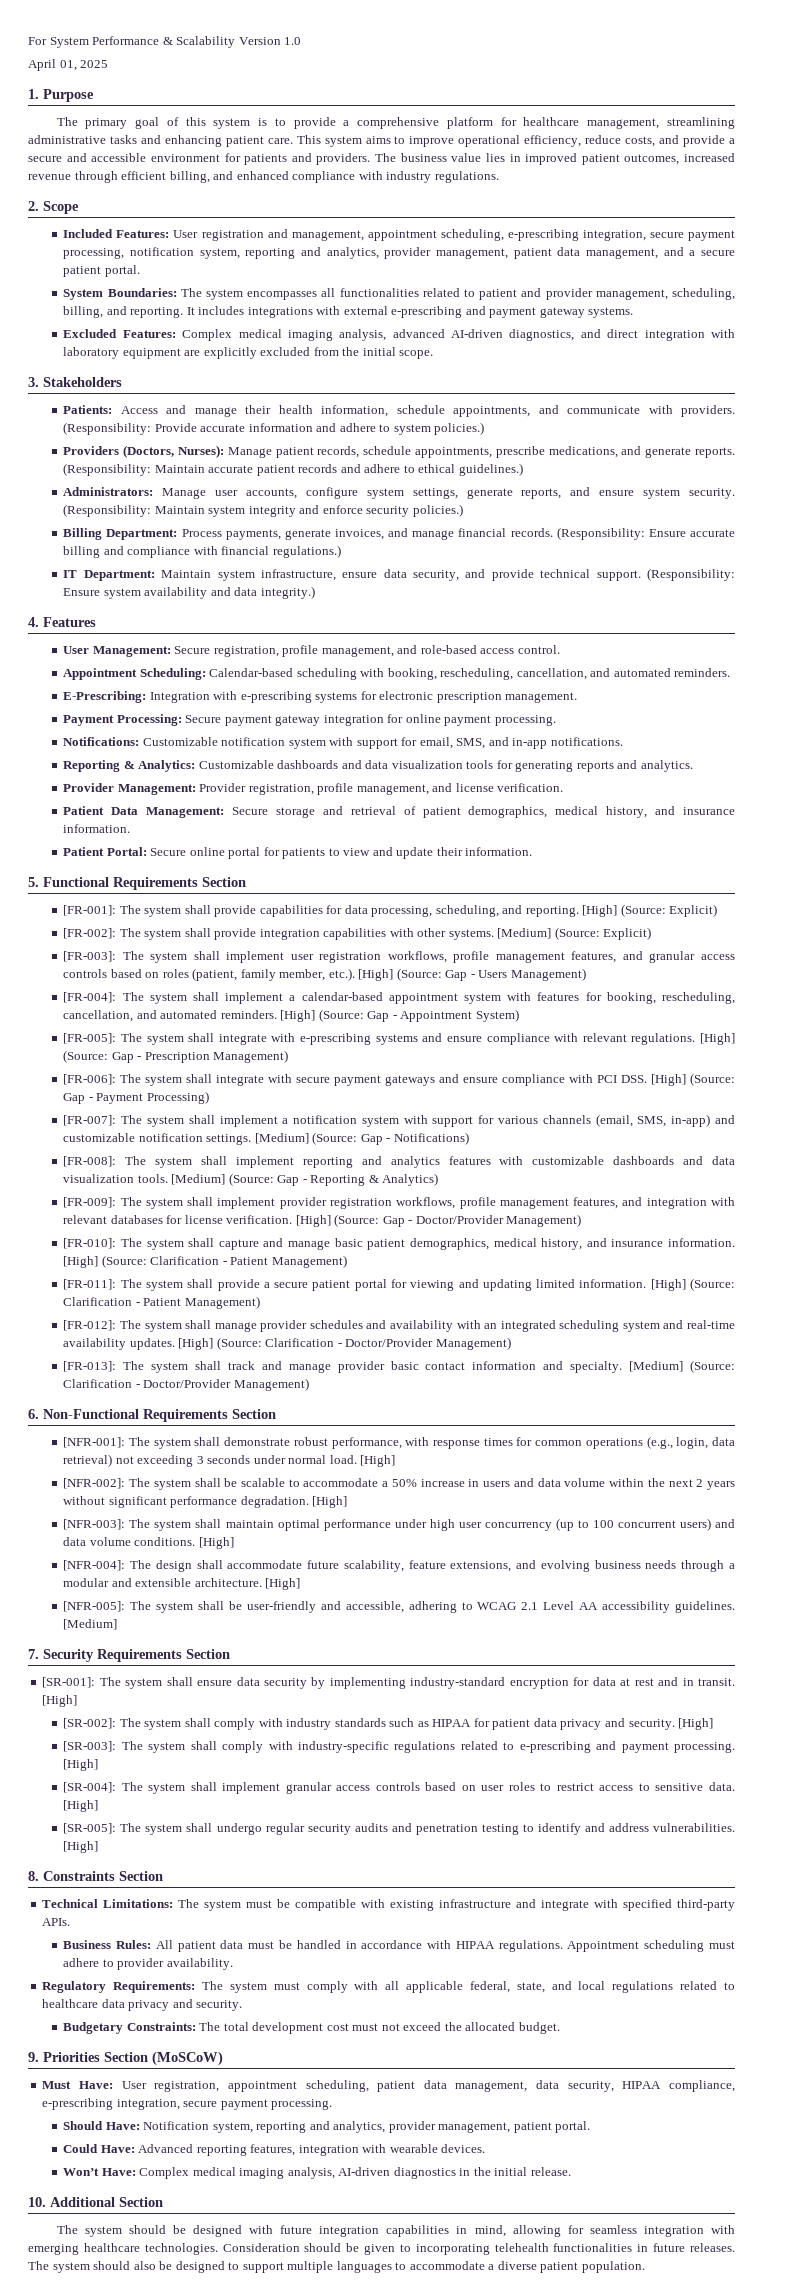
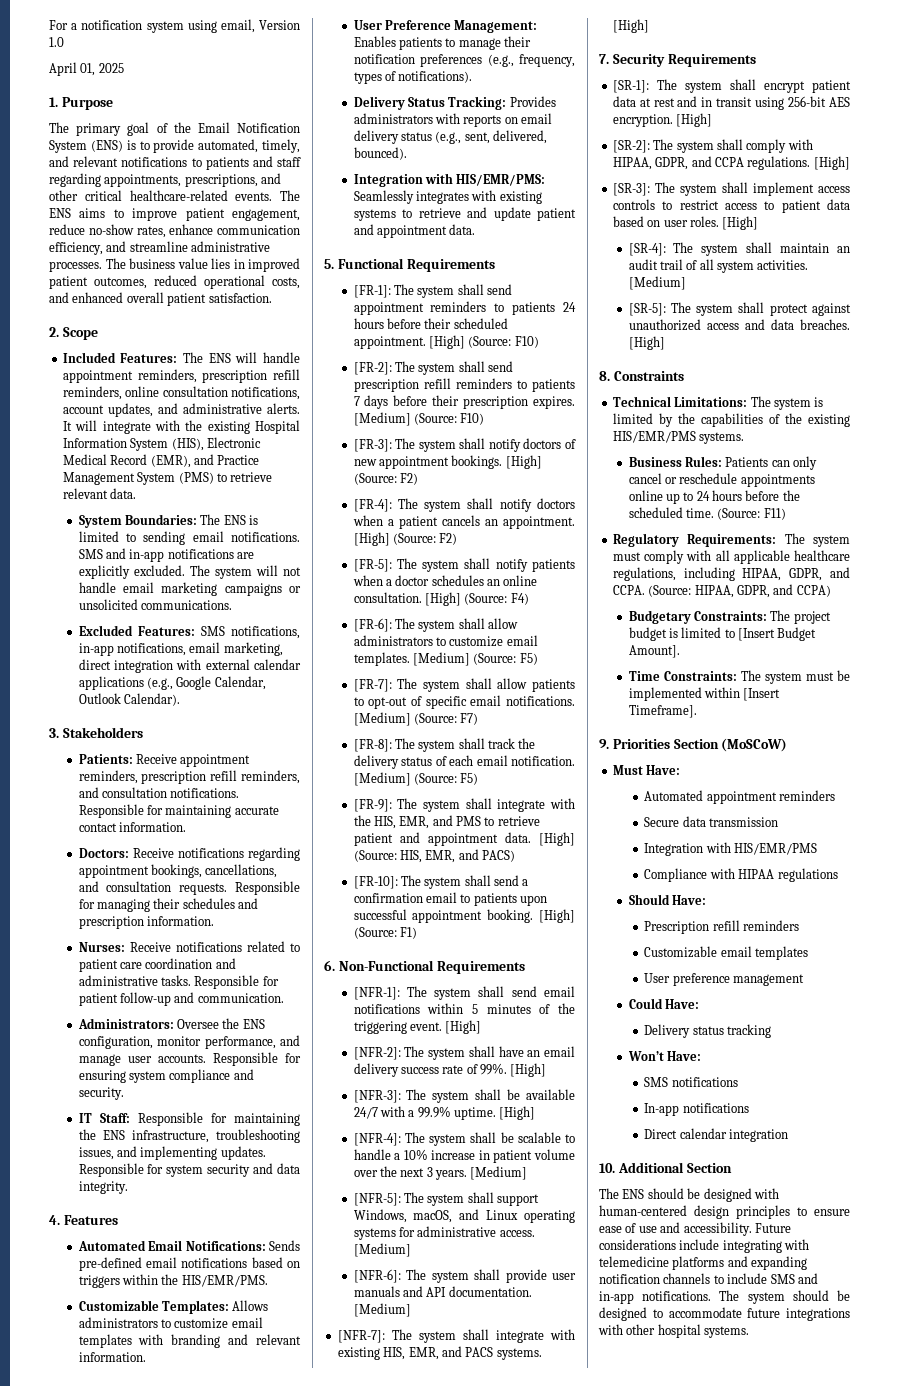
- For System Performance & Scalability Version 1.0
+ For a notification system using email, Version 1.0
- The primary goal of this system is to provide a comprehensive platform for healthcare management, streamlining administrative tasks and enhancing patient care. This system aims to improve operational efficiency, reduce costs, and provide a secure and accessible environment for patients and providers.
+ The primary goal of the Email Notification System (ENS) is to provide automated, timely, and relevant notifications to patients and staff regarding appointments, prescriptions, and other critical healthcare-related events. The ENS aims to improve patient engagement, reduce no-show rates, enhance communication efficiency, and streamline administrative processes.
- The business value lies in improved patient outcomes, increased revenue through efficient billing, and enhanced compliance with industry regulations.
+ The business value lies in improved patient outcomes, reduced operational costs, and enhanced overall patient satisfaction.
  2. Scope
- Included Features: User registration and management, appointment scheduling, e-prescribing integration, secure payment processing, notification system, reporting and analytics, provider management, patient data management, and a secure patient portal.
- System Boundaries: The system encompasses all functionalities related to patient and provider management, scheduling, billing, and reporting. It includes integrations with external e-prescribing and payment gateway systems.
- Excluded Features: Complex medical imaging analysis, advanced AI-driven diagnostics, and direct integration with laboratory equipment are explicitly excluded from the initial scope.
+ Included Features: The ENS will handle appointment reminders, prescription refill reminders, online consultation notifications, account updates, and administrative alerts. It will integrate with the existing Hospital Information System (HIS), Electronic Medical Record (EMR), and Practice Management System (PMS) to retrieve relevant data.
+ System Boundaries: The ENS is limited to sending email notifications. SMS and in-app notifications are explicitly excluded. The system will not handle email marketing campaigns or unsolicited communications.
+ Excluded Features: SMS notifications, in-app notifications, email marketing, direct integration with external calendar applications (e.g., Google Calendar, Outlook Calendar).
  3. Stakeholders
- Patients: Access and manage their health information, schedule appointments, and communicate with providers. (Responsibility: Provide accurate information and adhere to system policies.)
- Providers (Doctors, Nurses): Manage patient records, schedule appointments, prescribe medications, and generate reports. (Responsibility: Maintain accurate patient records and adhere to ethical guidelines.)
- Administrators: Manage user accounts, configure system settings, generate reports, and ensure system security. (Responsibility: Maintain system integrity and enforce security policies.)
- Billing Department: Process payments, generate invoices, and manage financial records. (Responsibility: Ensure accurate billing and compliance with financial regulations.)
- IT Department: Maintain system infrastructure, ensure data security, and provide technical support. (Responsibility: Ensure system availability and data integrity.)
+ Patients: Receive appointment reminders, prescription refill reminders, and consultation notifications. Responsible for maintaining accurate contact information.
+ Doctors: Receive notifications regarding appointment bookings, cancellations, and consultation requests. Responsible for managing their schedules and prescription information.
+ Nurses: Receive notifications related to patient care coordination and administrative tasks. Responsible for patient follow-up and communication.
+ Administrators: Oversee the ENS configuration, monitor performance, and manage user accounts. Responsible for ensuring system compliance and security.
+ IT Staff: Responsible for maintaining the ENS infrastructure, troubleshooting issues, and implementing updates. Responsible for system security and data integrity.
- User Management: Secure registration, profile management, and role-based access control.
- Appointment Scheduling: Calendar-based scheduling with booking, rescheduling, cancellation, and automated reminders.
- E-Prescribing: Integration with e-prescribing systems for electronic prescription management.
- Payment Processing: Secure payment gateway integration for online payment processing.
- Notifications: Customizable notification system with support for email, SMS, and in-app notifications.
- Reporting & Analytics: Customizable dashboards and data visualization tools for generating reports and analytics.
- Provider Management: Provider registration, profile management, and license verification.
- Patient Data Management: Secure storage and retrieval of patient demographics, medical history, and insurance information.
- Patient Portal: Secure online portal for patients to view and update their information.
+ Automated Email Notifications: Sends pre-defined email notifications based on triggers within the HIS/EMR/PMS.
+ Customizable Templates: Allows administrators to customize email templates with branding and relevant information.
+ User Preference Management: Enables patients to manage their notification preferences (e.g., frequency, types of notifications).
+ Delivery Status Tracking: Provides administrators with reports on email delivery status (e.g., sent, delivered, bounced).
+ Integration with HIS/EMR/PMS: Seamlessly integrates with existing systems to retrieve and update patient and appointment data.
- 5. Functional Requirements Section
- [FR-001]: The system shall provide capabilities for data processing, scheduling, and reporting. [High] (Source: Explicit)
- [FR-002]: The system shall provide integration capabilities with other systems. [Medium] (Source: Explicit)
- [FR-003]: The system shall implement user registration workflows, profile management features, and granular access controls based on roles (patient, family member, etc.). [High] (Source: Gap - Users Management)
- [FR-004]: The system shall implement a calendar-based appointment system with features for booking, rescheduling, cancellation, and automated reminders. [High] (Source: Gap - Appointment System)
- [FR-005]: The system shall integrate with e-prescribing systems and ensure compliance with relevant regulations. [High] (Source: Gap - Prescription Management)
- [FR-006]: The system shall integrate with secure payment gateways and ensure compliance with PCI DSS. [High] (Source: Gap - Payment Processing)
- [FR-007]: The system shall implement a notification system with support for various channels (email, SMS, in-app) and customizable notification settings. [Medium] (Source: Gap - Notifications)
- [FR-008]: The system shall implement reporting and analytics features with customizable dashboards and data visualization tools. [Medium] (Source: Gap - Reporting & Analytics)
- [FR-009]: The system shall implement provider registration workflows, profile management features, and integration with relevant databases for license verification. [High] (Source: Gap - Doctor/Provider Management)
- [FR-010]: The system shall capture and manage basic patient demographics, medical history, and insurance information. [High] (Source: Clarification - Patient Management)
- [FR-011]: The system shall provide a secure patient portal for viewing and updating limited information. [High] (Source: Clarification - Patient Management)
- [FR-012]: The system shall manage provider schedules and availability with an integrated scheduling system and real-time availability updates. [High] (Source: Clarification - Doctor/Provider Management)
- [FR-013]: The system shall track and manage provider basic contact information and specialty. [Medium] (Source: Clarification - Doctor/Provider Management)
+ 5. Functional Requirements
+ [FR-1]: The system shall send appointment reminders to patients 24 hours before their scheduled appointment. [High] (Source: F10)
+ [FR-2]: The system shall send prescription refill reminders to patients 7 days before their prescription expires. [Medium] (Source: F10)
+ [FR-3]: The system shall notify doctors of new appointment bookings. [High] (Source: F2)
+ [FR-4]: The system shall notify doctors when a patient cancels an appointment. [High] (Source: F2)
+ [FR-5]: The system shall notify patients when a doctor schedules an online consultation. [High] (Source: F4)
+ [FR-6]: The system shall allow administrators to customize email templates. [Medium] (Source: F5)
+ [FR-7]: The system shall allow patients to opt-out of specific email notifications. [Medium] (Source: F7)
+ [FR-8]: The system shall track the delivery status of each email notification. [Medium] (Source: F5)
+ [FR-9]: The system shall integrate with the HIS, EMR, and PMS to retrieve patient and appointment data. [High] (Source: HIS, EMR, and PACS)
+ [FR-10]: The system shall send a confirmation email to patients upon successful appointment booking. [High] (Source: F1)
- 6. Non-Functional Requirements Section
- [NFR-001]: The system shall demonstrate robust performance, with response times for common operations (e.g., login, data retrieval) not exceeding 3 seconds under normal load. [High]
- [NFR-002]: The system shall be scalable to accommodate a 50% increase in users and data volume within the next 2 years without significant performance degradation. [High]
- [NFR-003]: The system shall maintain optimal performance under high user concurrency (up to 100 concurrent users) and data volume conditions. [High]
- [NFR-004]: The design shall accommodate future scalability, feature extensions, and evolving business needs through a modular and extensible architecture. [High]
- [NFR-005]: The system shall be user-friendly and accessible, adhering to WCAG 2.1 Level AA accessibility guidelines. [Medium]
+ 6. Non-Functional Requirements
+ [NFR-1]: The system shall send email notifications within 5 minutes of the triggering event. [High]
+ [NFR-2]: The system shall have an email delivery success rate of 99%. [High]
+ [NFR-3]: The system shall be available 24/7 with a 99.9% uptime. [High]
+ [NFR-4]: The system shall be scalable to handle a 10% increase in patient volume over the next 3 years. [Medium]
+ [NFR-5]: The system shall support Windows, macOS, and Linux operating systems for administrative access. [Medium]
+ [NFR-6]: The system shall provide user manuals and API documentation. [Medium]
+ [NFR-7]: The system shall integrate with existing HIS, EMR, and PACS systems. [High]
- 7. Security Requirements Section
- [SR-001]: The system shall ensure data security by implementing industry-standard encryption for data at rest and in transit. [High]
- [SR-002]: The system shall comply with industry standards such as HIPAA for patient data privacy and security. [High]
- [SR-003]: The system shall comply with industry-specific regulations related to e-prescribing and payment processing. [High]
- [SR-004]: The system shall implement granular access controls based on user roles to restrict access to sensitive data. [High]
- [SR-005]: The system shall undergo regular security audits and penetration testing to identify and address vulnerabilities.
+ 7. Security Requirements
+ [SR-1]: The system shall encrypt patient data at rest and in transit using 256-bit AES encryption. [High]
+ [SR-2]: The system shall comply with HIPAA, GDPR, and CCPA regulations. [High]
+ [SR-3]: The system shall implement access controls to restrict access to patient data based on user roles. [High]
+ [SR-4]: The system shall maintain an audit trail of all system activities. [Medium]
+ [SR-5]: The system shall protect against unauthorized access and data breaches.
- 8. Constraints Section
+ 8. Constraints
- Technical Limitations: The system must be compatible with existing infrastructure and integrate with specified third-party APIs.
- Business Rules: All patient data must be handled in accordance with HIPAA regulations. Appointment scheduling must adhere to provider availability.
+ Technical Limitations: The system is limited by the capabilities of the existing HIS/EMR/PMS systems.
+ Business Rules: Patients can only cancel or reschedule appointments online up to 24 hours before the scheduled time. (Source: F11)
- Regulatory Requirements: The system must comply with all applicable federal, state, and local regulations related to healthcare data privacy and security.
- Budgetary Constraints: The total development cost must not exceed the allocated budget.
+ Regulatory Requirements: The system must comply with all applicable healthcare regulations, including HIPAA, GDPR, and CCPA. (Source: HIPAA, GDPR, and CCPA)
+ Budgetary Constraints: The project budget is limited to [Insert Budget Amount].
+ Time Constraints: The system must be implemented within [Insert Timeframe].
- Must Have: User registration, appointment scheduling, patient data management, data security, HIPAA compliance, e-prescribing integration, secure payment processing.
- Should Have: Notification system, reporting and analytics, provider management, patient portal.
- Could Have: Advanced reporting features, integration with wearable devices.
- Won’t Have: Complex medical imaging analysis, AI-driven diagnostics in the initial release.
+ Must Have:
+ Automated appointment reminders
+ Secure data transmission
+ Integration with HIS/EMR/PMS
+ Compliance with HIPAA regulations
+ Should Have:
+ Prescription refill reminders
+ Customizable email templates
+ User preference management
+ Could Have:
+ Delivery status tracking
+ Won’t Have:
+ SMS notifications
+ In-app notifications
+ Direct calendar integration
  10. Additional Section
- The system should be designed with future integration capabilities in mind, allowing for seamless integration with emerging healthcare technologies. Consideration should be given to incorporating telehealth functionalities in future releases. The system should also be designed to support multiple languages to accommodate a diverse patient population.
+ The ENS should be designed with human-centered design principles to ensure ease of use and accessibility. Future considerations include integrating with telemedicine platforms and expanding notification channels to include SMS and in-app notifications. The system should be designed to accommodate future integrations with other hospital systems.

